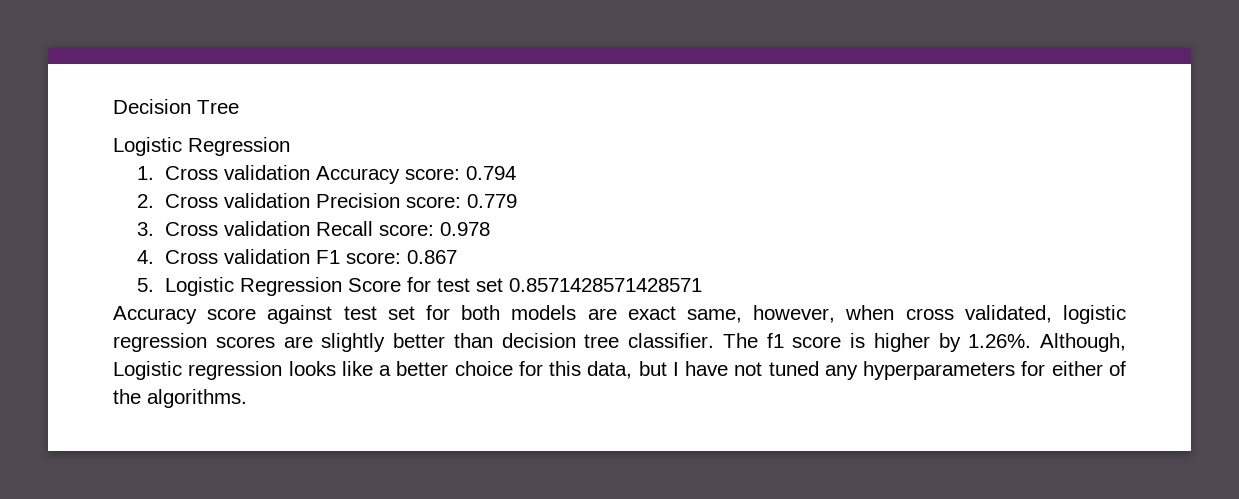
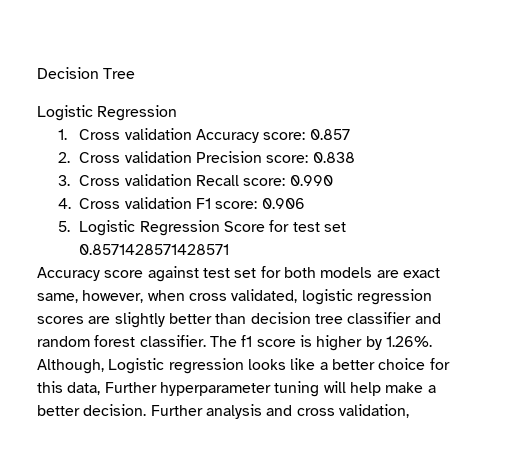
- 1. Cross validation Accuracy score: 0.794
+ 1. Cross validation Accuracy score: 0.857
- 2. Cross validation Precision score: 0.779
+ 2. Cross validation Precision score: 0.838
- 3. Cross validation Recall score: 0.978
+ 3. Cross validation Recall score: 0.990
- 4. Cross validation F1 score: 0.867
+ 4. Cross validation F1 score: 0.906
- Accuracy score against test set for both models are exact same, however, when cross validated, logistic regression scores are slightly better than decision tree classifier.
+ Accuracy score against test set for both models are exact same, however, when cross validated, logistic regression scores are slightly better than decision tree classifier and random forest classifier.
- The f1 score is higher by 1.26%. Although, Logistic regression looks like a better choice for this data, but I have not tuned any hyperparameters for either of the algorithms.
+ The f1 score is higher by 1.26%. Although, Logistic regression looks like a better choice for this data, Further hyperparameter tuning will help make a better decision. Further analysis and cross validation,

